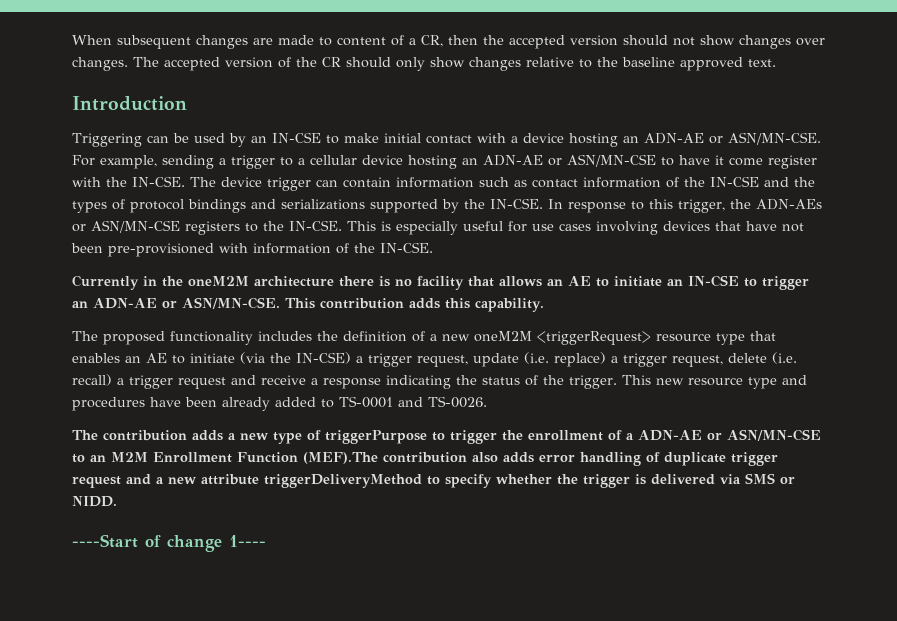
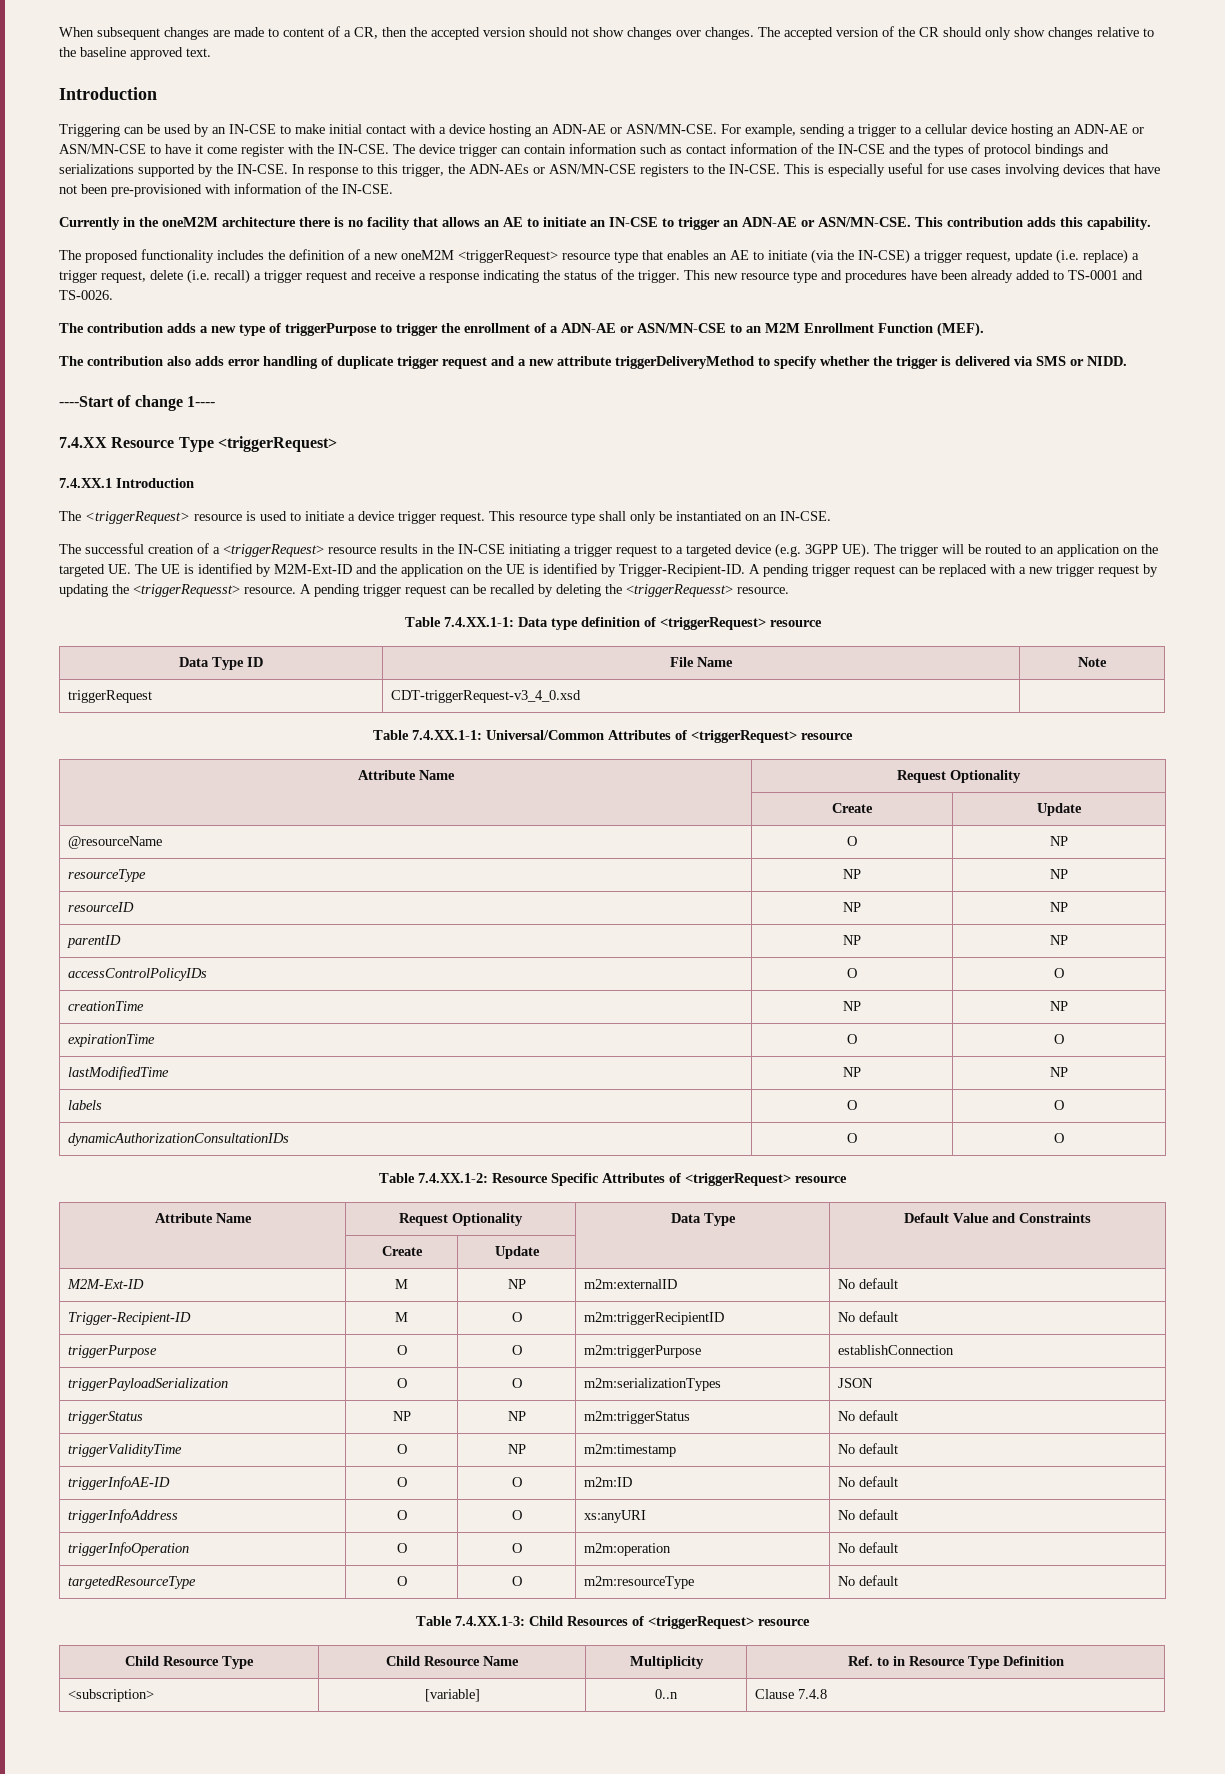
- The contribution adds a new type of triggerPurpose to trigger the enrollment of a ADN-AE or ASN/MN-CSE to an M2M Enrollment Function (MEF).The contribution also adds error handling of duplicate trigger request and a new attribute triggerDeliveryMethod to specify whether the trigger is delivered via SMS or NIDD.
+ The contribution adds a new type of triggerPurpose to trigger the enrollment of a ADN-AE or ASN/MN-CSE to an M2M Enrollment Function (MEF).
+ The contribution also adds error handling of duplicate trigger request and a new attribute triggerDeliveryMethod to specify whether the trigger is delivered via SMS or NIDD.
+ 7.4.XX Resource Type <triggerRequest>
+ 7.4.XX.1 Introduction
+ The <triggerRequest> resource is used to initiate a device trigger request. This resource type shall only be instantiated on an IN-CSE.
+ The successful creation of a <triggerRequest> resource results in the IN-CSE initiating a trigger request to a targeted device (e.g. 3GPP UE). The trigger will be routed to an application on the targeted UE. The UE is identified by M2M-Ext-ID and the application on the UE is identified by Trigger-Recipient-ID. A pending trigger request can be replaced with a new trigger request by updating the <triggerRequesst> resource. A pending trigger request can be recalled by deleting the <triggerRequesst> resource.
+ Table 7.4.XX.1-1: Data type definition of <triggerRequest> resource
+ Data Type ID | File Name | Note
+ triggerRequest | CDT-triggerRequest-v3_4_0.xsd |
+ Table 7.4.XX.1-1: Universal/Common Attributes of <triggerRequest> resource
+ Attribute Name | Request Optionality
+ | Create | Update
+ @resourceName | O | NP
+ resourceType | NP | NP
+ resourceID | NP | NP
+ parentID | NP | NP
+ accessControlPolicyIDs | O | O
+ creationTime | NP | NP
+ expirationTime | O | O
+ lastModifiedTime | NP | NP
+ labels | O | O
+ dynamicAuthorizationConsultationIDs | O | O
+ Table 7.4.XX.1-2: Resource Specific Attributes of <triggerRequest> resource
+ Attribute Name | Request Optionality | Data Type | Default Value and Constraints
+ | Create | Update | |
+ M2M-Ext-ID | M | NP | m2m:externalID | No default
+ Trigger-Recipient-ID | M | O | m2m:triggerRecipientID | No default
+ triggerPurpose | O | O | m2m:triggerPurpose | establishConnection
+ triggerPayloadSerialization | O | O | m2m:serializationTypes | JSON
+ triggerStatus | NP | NP | m2m:triggerStatus | No default
+ triggerValidityTime | O | NP | m2m:timestamp | No default
+ triggerInfoAE-ID | O | O | m2m:ID | No default
+ triggerInfoAddress | O | O | xs:anyURI | No default
+ triggerInfoOperation | O | O | m2m:operation | No default
+ targetedResourceType | O | O | m2m:resourceType | No default
+ Table 7.4.XX.1-3: Child Resources of <triggerRequest> resource
+ Child Resource Type | Child Resource Name | Multiplicity | Ref. to in Resource Type Definition
+ <subscription> | [variable] | 0..n | Clause 7.4.8

